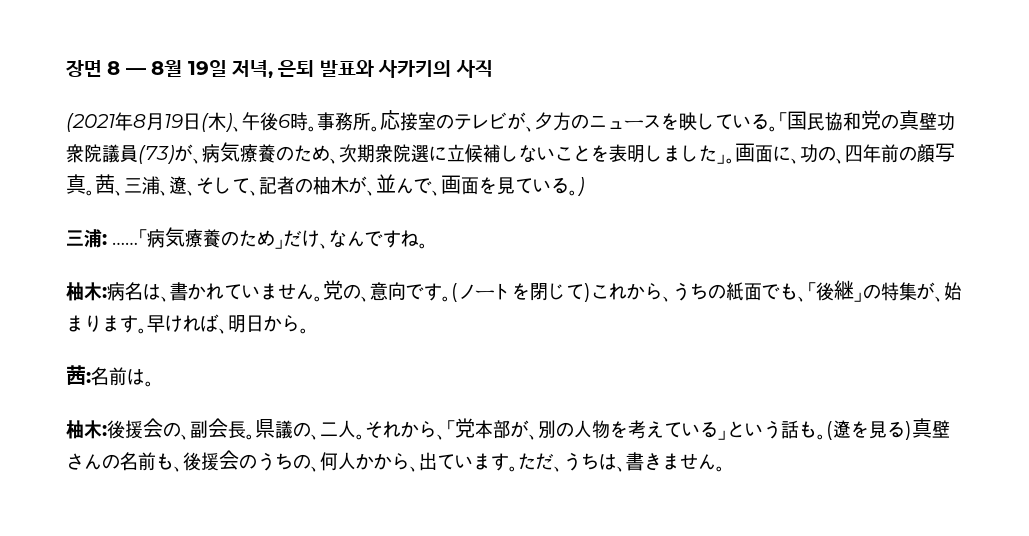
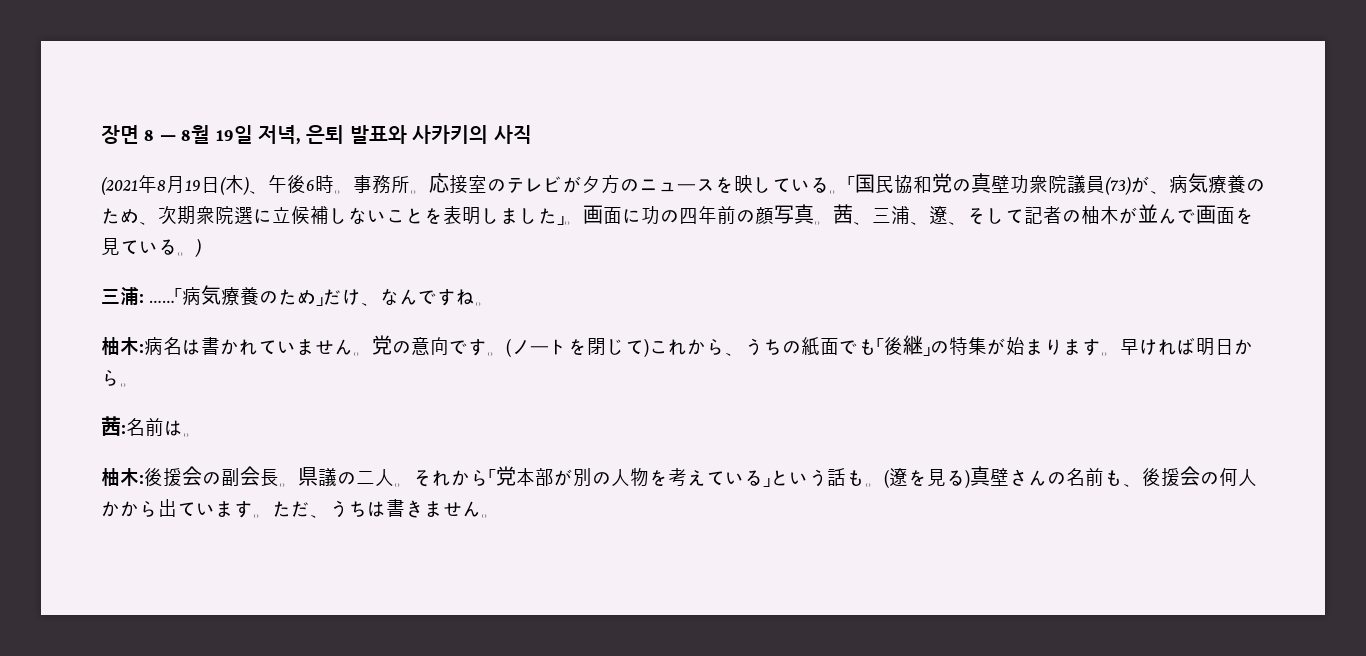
- 応接室のテレビが、夕方のニュースを映している。
+ 応接室のテレビが夕方のニュースを映している。
- 画面に、功の、四年前の顔写真。
+ 画面に功の四年前の顔写真。
- 茜、三浦、遼、そして、記者の柚木が、並んで、画面を見ている。)
+ 茜、三浦、遼、そして記者の柚木が並んで画面を見ている。)
- 柚木:病名は、書かれていません。
+ 柚木:病名は書かれていません。
- 党の、意向です。
+ 党の意向です。
- (ノートを閉じて)これから、うちの紙面でも、「後継」の特集が、始まります。
+ (ノートを閉じて)これから、うちの紙面でも「後継」の特集が始まります。
- 早ければ、明日から。
+ 早ければ明日から。
- 柚木:後援会の、副会長。
+ 柚木:後援会の副会長。
- 県議の、二人。
+ 県議の二人。
- それから、「党本部が、別の人物を考えている」という話も。
+ それから「党本部が別の人物を考えている」という話も。
- (遼を見る)真壁さんの名前も、後援会のうちの、何人かから、出ています。
+ (遼を見る)真壁さんの名前も、後援会の何人かから出ています。
- ただ、うちは、書きません。
+ ただ、うちは書きません。

